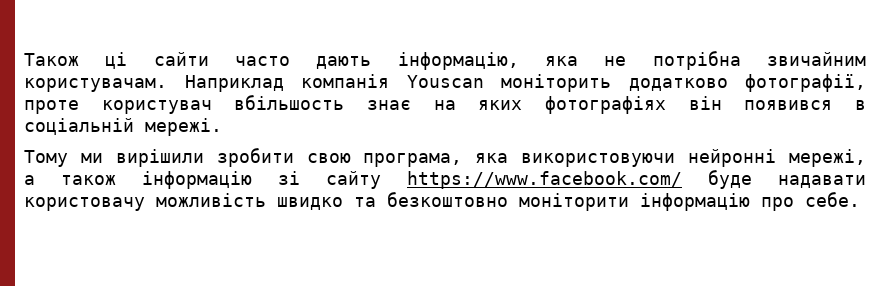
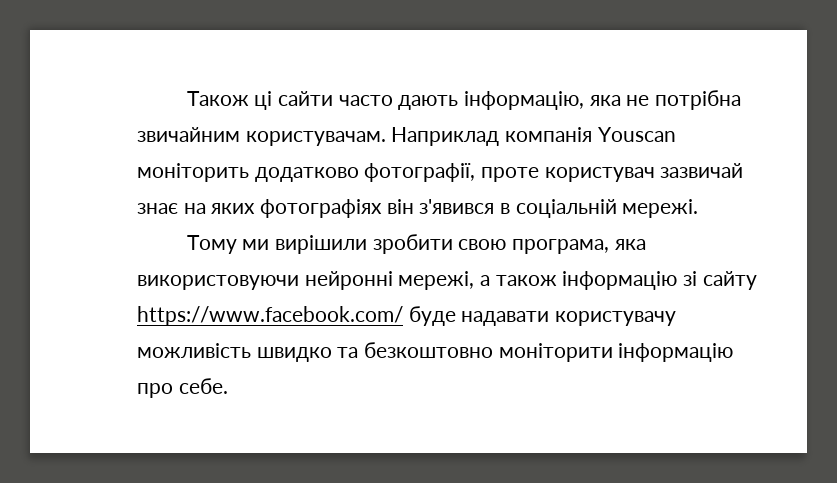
- Наприклад компанія Youscan моніторить додатково фотографії, проте користувач вбільшость знає на яких фотографіях він появився в соціальній мережі.
+ Наприклад компанія Youscan моніторить додатково фотографії, проте користувач зазвичай знає на яких фотографіях він з'явився в соціальній мережі.
- Тому ми вирішили зробити свою програма, яка використовуючи нейронні мережі, а також інформацію зі сайту https://www.facebook.com/ буде надавати користовачу можливість швидко та безкоштовно моніторити інформацію про себе.
+ Тому ми вирішили зробити свою програма, яка використовуючи нейронні мережі, а також інформацію зі сайту https://www.facebook.com/ буде надавати користувачу можливість швидко та безкоштовно моніторити інформацію про себе.

